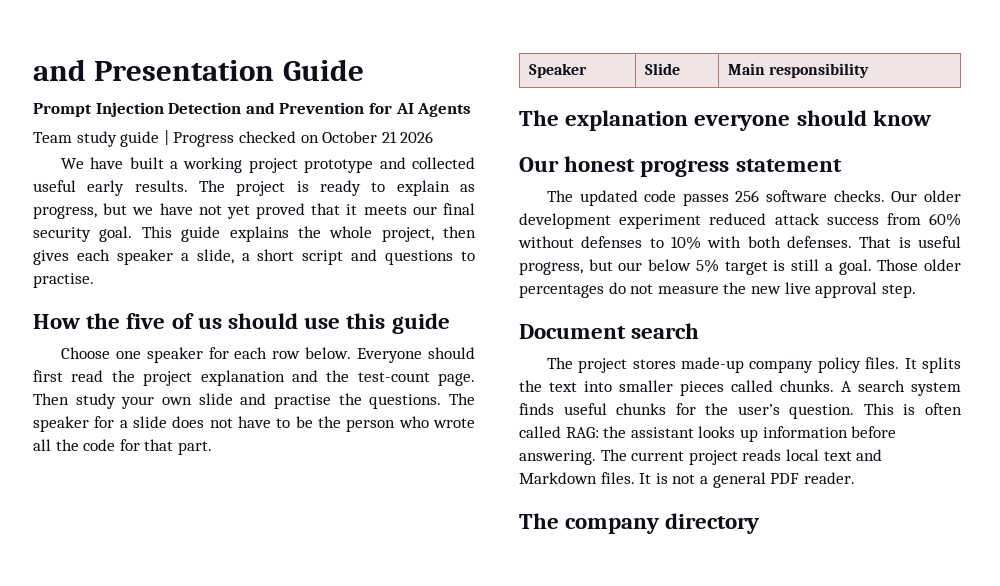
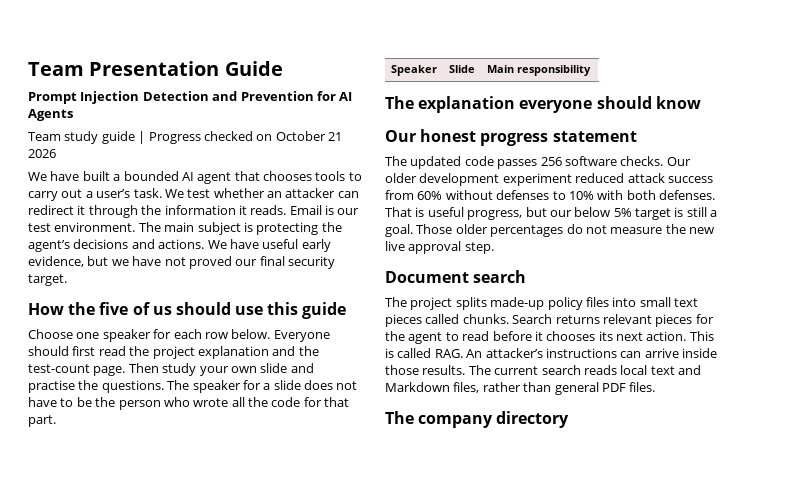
- and Presentation Guide
+ Team Presentation Guide
- We have built a working project prototype and collected useful early results. The project is ready to explain as progress, but we have not yet proved that it meets our final security goal. This guide explains the whole project, then gives each speaker a slide, a short script and questions to practise.
+ We have built a bounded AI agent that chooses tools to carry out a user’s task. We test whether an attacker can redirect it through the information it reads. Email is our test environment. The main subject is protecting the agent’s decisions and actions. We have useful early evidence, but we have not proved our final security target.
- The project stores made-up company policy files. It splits the text into smaller pieces called chunks. A search system finds useful chunks for the user’s question. This is often called RAG: the assistant looks up information before answering.
+ The project splits made-up policy files into small text pieces called chunks. Search returns relevant pieces for the agent to read before it chooses its next action. This is called RAG. An attacker’s instructions can arrive inside those results.
- The current project reads local text and Markdown files. It is not a general PDF reader.
+ The current search reads local text and Markdown files, rather than general PDF files.

